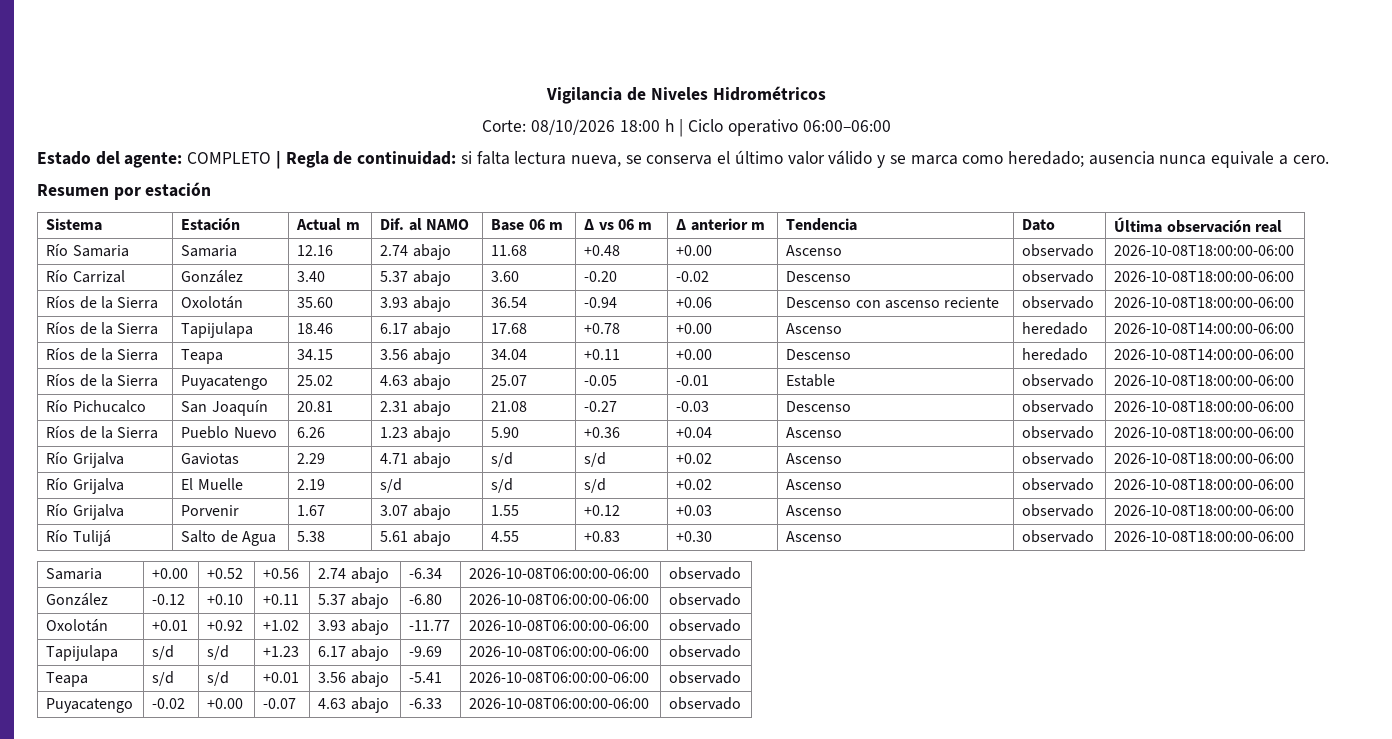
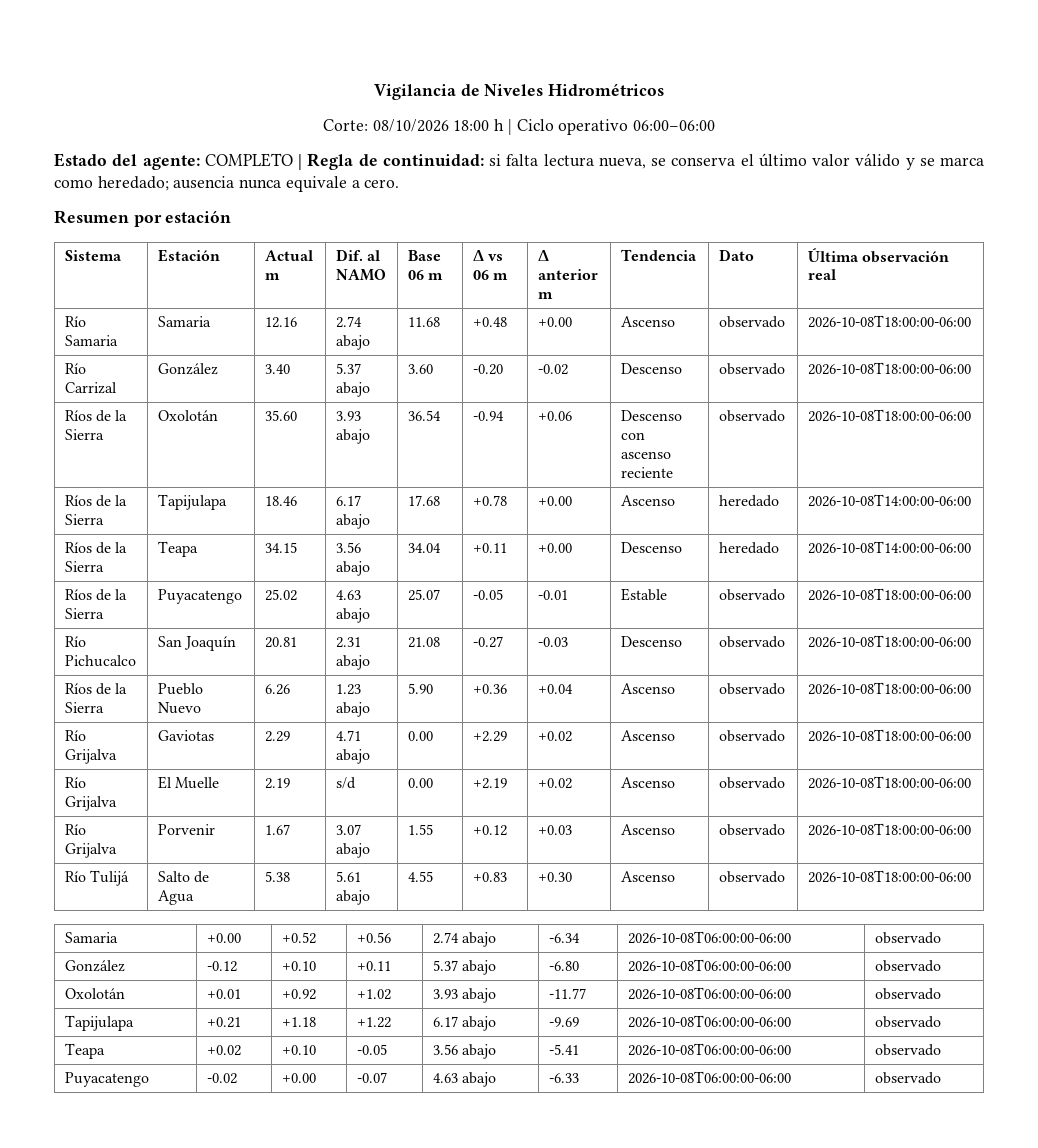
- Río Grijalva | Gaviotas | 2.29 | 4.71 abajo | s/d | s/d | +0.02 | Ascenso | observado | 2026-10-08T18:00:00-06:00
+ Río Grijalva | Gaviotas | 2.29 | 4.71 abajo | 0.00 | +2.29 | +0.02 | Ascenso | observado | 2026-10-08T18:00:00-06:00
- Río Grijalva | El Muelle | 2.19 | s/d | s/d | s/d | +0.02 | Ascenso | observado | 2026-10-08T18:00:00-06:00
+ Río Grijalva | El Muelle | 2.19 | s/d | 0.00 | +2.19 | +0.02 | Ascenso | observado | 2026-10-08T18:00:00-06:00
- Tapijulapa | s/d | s/d | +1.23 | 6.17 abajo | -9.69 | 2026-10-08T06:00:00-06:00 | observado
+ Tapijulapa | +0.21 | +1.18 | +1.22 | 6.17 abajo | -9.69 | 2026-10-08T06:00:00-06:00 | observado
- Teapa | s/d | s/d | +0.01 | 3.56 abajo | -5.41 | 2026-10-08T06:00:00-06:00 | observado
+ Teapa | +0.02 | +0.10 | -0.05 | 3.56 abajo | -5.41 | 2026-10-08T06:00:00-06:00 | observado

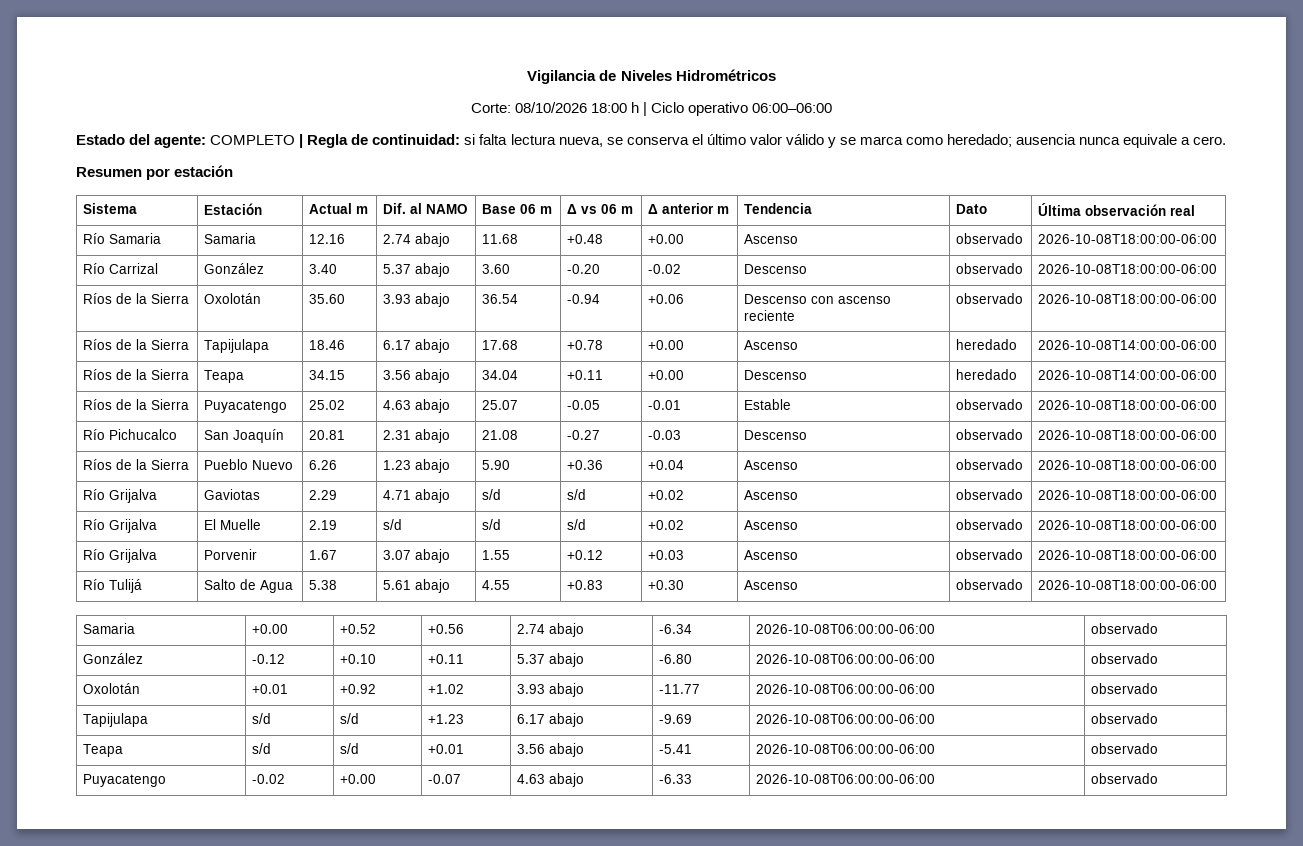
- Río Grijalva | Gaviotas | 2.29 | 4.71 abajo | 0.00 | +2.29 | +0.02 | Ascenso | observado | 2026-10-08T18:00:00-06:00
+ Río Grijalva | Gaviotas | 2.29 | 4.71 abajo | s/d | s/d | +0.02 | Ascenso | observado | 2026-10-08T18:00:00-06:00
- Río Grijalva | El Muelle | 2.19 | s/d | 0.00 | +2.19 | +0.02 | Ascenso | observado | 2026-10-08T18:00:00-06:00
+ Río Grijalva | El Muelle | 2.19 | s/d | s/d | s/d | +0.02 | Ascenso | observado | 2026-10-08T18:00:00-06:00
- Tapijulapa | +0.21 | +1.18 | +1.22 | 6.17 abajo | -9.69 | 2026-10-08T06:00:00-06:00 | observado
+ Tapijulapa | s/d | s/d | +1.23 | 6.17 abajo | -9.69 | 2026-10-08T06:00:00-06:00 | observado
- Teapa | +0.02 | +0.10 | -0.05 | 3.56 abajo | -5.41 | 2026-10-08T06:00:00-06:00 | observado
+ Teapa | s/d | s/d | +0.01 | 3.56 abajo | -5.41 | 2026-10-08T06:00:00-06:00 | observado

